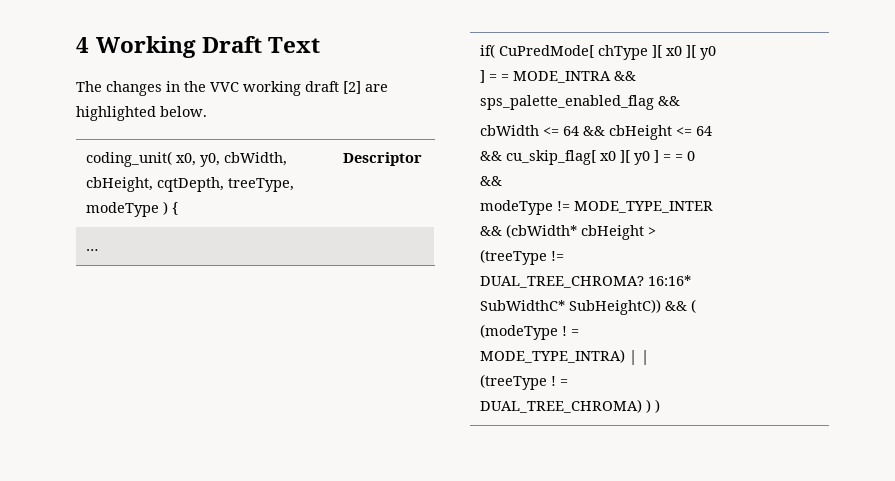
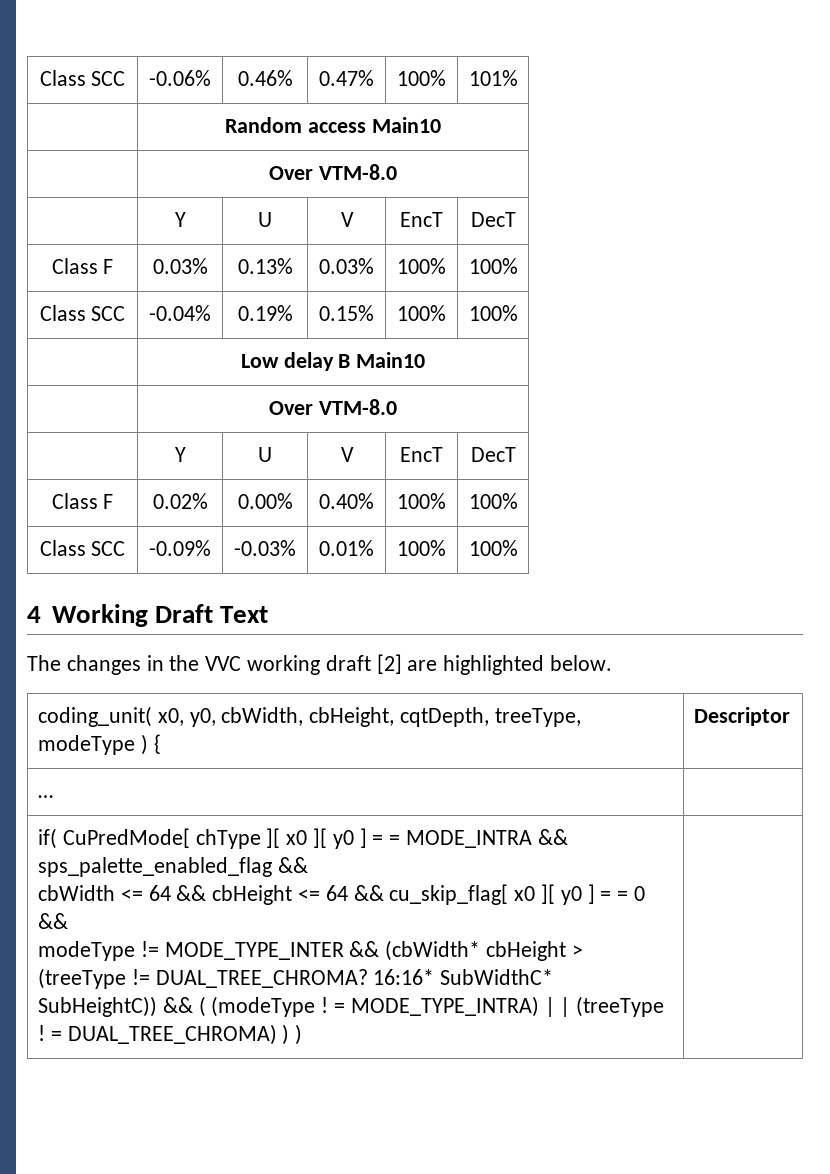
+ Class SCC | -0.06% | 0.46% | 0.47% | 100% | 101%
+ | Random access Main10
+ | Over VTM-8.0
+ | Y | U | V | EncT | DecT
+ Class F | 0.03% | 0.13% | 0.03% | 100% | 100%
+ Class SCC | -0.04% | 0.19% | 0.15% | 100% | 100%
+ | Low delay B Main10
+ | Over VTM-8.0
+ | Y | U | V | EncT | DecT
+ Class F | 0.02% | 0.00% | 0.40% | 100% | 100%
+ Class SCC | -0.09% | -0.03% | 0.01% | 100% | 100%

